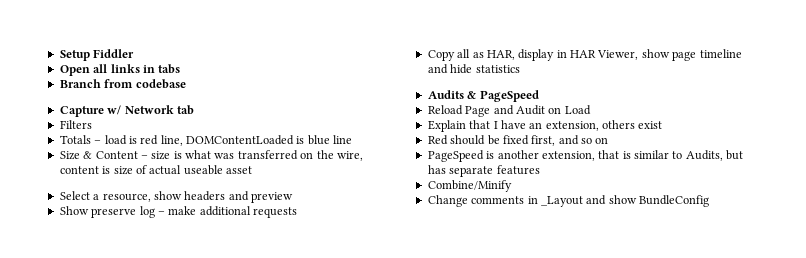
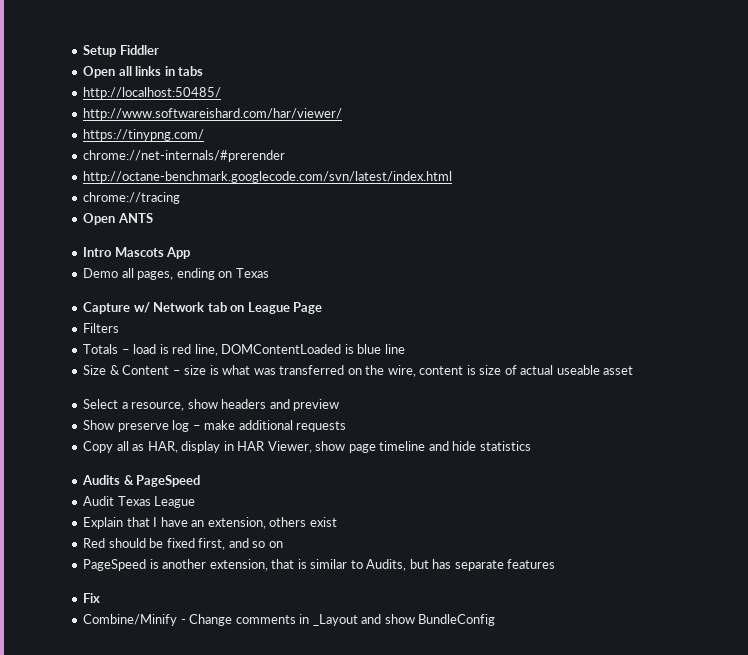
- Branch from codebase
+ http://localhost:50485/
+ http://www.softwareishard.com/har/viewer/
+ https://tinypng.com/
+ chrome://net-internals/#prerender
+ http://octane-benchmark.googlecode.com/svn/latest/index.html
+ chrome://tracing
+ Open ANTS
+ Intro Mascots App
+ Demo all pages, ending on Texas
- Capture w/ Network tab
+ Capture w/ Network tab on League Page
- Reload Page and Audit on Load
+ Audit Texas League
+ Fix
- Combine/Minify
- Change comments in _Layout and show BundleConfig
+ Combine/Minify - Change comments in _Layout and show BundleConfig

